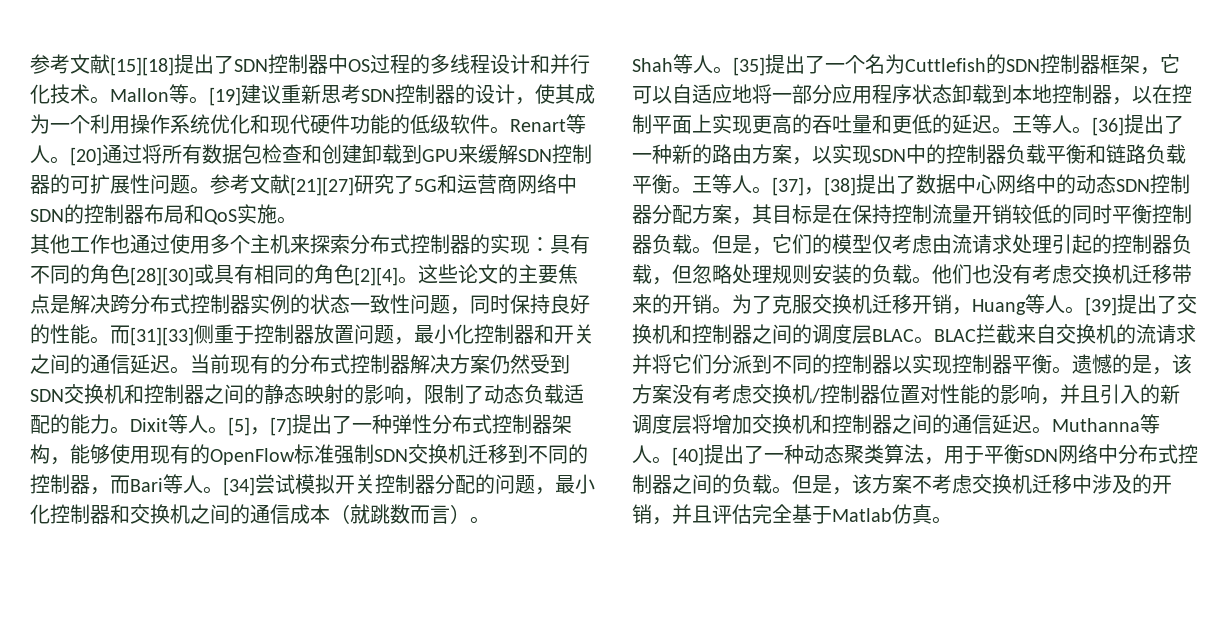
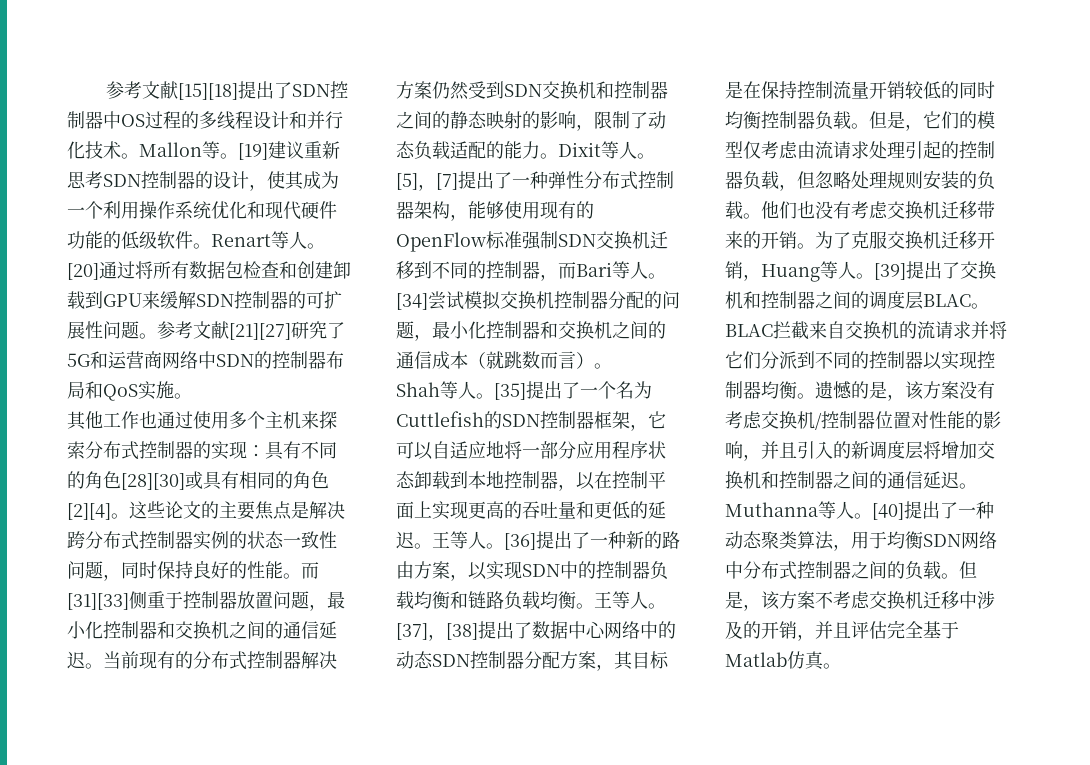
- 而[31][33]侧重于控制器放置问题，最小化控制器和开关之间的通信延迟。
+ 而[31][33]侧重于控制器放置问题，最小化控制器和交换机之间的通信延迟。
- [34]尝试模拟开关控制器分配的问题，最小化控制器和交换机之间的通信成本（就跳数而言）。
+ [34]尝试模拟交换机控制器分配的问题，最小化控制器和交换机之间的通信成本（就跳数而言）。
- [36]提出了一种新的路由方案，以实现SDN中的控制器负载平衡和链路负载平衡。
+ [36]提出了一种新的路由方案，以实现SDN中的控制器负载均衡和链路负载均衡。
- [37]，[38]提出了数据中心网络中的动态SDN控制器分配方案，其目标是在保持控制流量开销较低的同时平衡控制器负载。
+ [37]，[38]提出了数据中心网络中的动态SDN控制器分配方案，其目标是在保持控制流量开销较低的同时均衡控制器负载。
- BLAC拦截来自交换机的流请求并将它们分派到不同的控制器以实现控制器平衡。
+ BLAC拦截来自交换机的流请求并将它们分派到不同的控制器以实现控制器均衡。
- [40]提出了一种动态聚类算法，用于平衡SDN网络中分布式控制器之间的负载。
+ [40]提出了一种动态聚类算法，用于均衡SDN网络中分布式控制器之间的负载。

